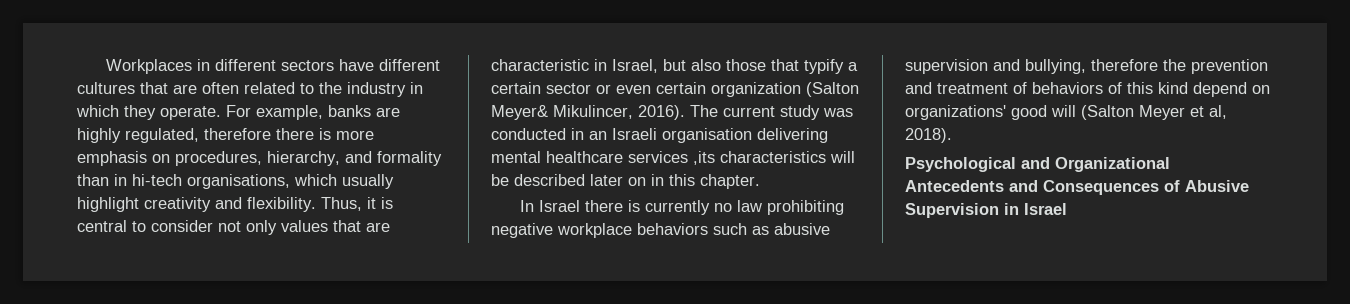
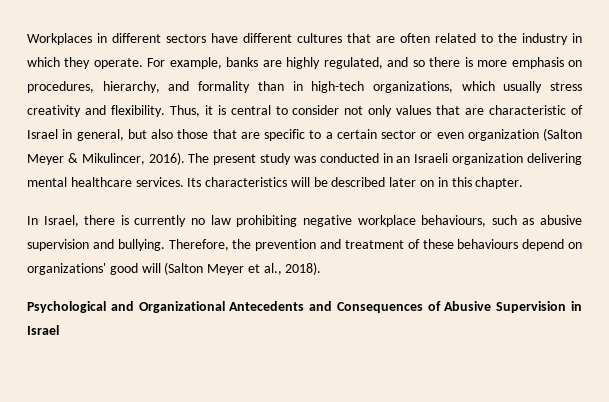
- For example, banks are highly regulated, therefore there is more emphasis on procedures, hierarchy, and formality than in hi-tech organisations, which usually highlight creativity and flexibility.
+ For example, banks are highly regulated, and so there is more emphasis on procedures, hierarchy, and formality than in high-tech organizations, which usually stress creativity and flexibility.
- Thus, it is central to consider not only values that are characteristic in Israel, but also those that typify a certain sector or even certain organization (Salton Meyer& Mikulincer, 2016).
+ Thus, it is central to consider not only values that are characteristic of Israel in general, but also those that are specific to a certain sector or even organization (Salton Meyer & Mikulincer, 2016).
- The current study was conducted in an Israeli organisation delivering mental healthcare services ,its characteristics will be described later on in this chapter.
+ The present study was conducted in an Israeli organization delivering mental healthcare services. Its characteristics will be described later on in this chapter.
- In Israel there is currently no law prohibiting negative workplace behaviors such as abusive supervision and bullying, therefore the prevention and treatment of behaviors of this kind depend on organizations' good will (Salton Meyer et al, 2018).
+ In Israel, there is currently no law prohibiting negative workplace behaviours, such as abusive supervision and bullying. Therefore, the prevention and treatment of these behaviours depend on organizations' good will (Salton Meyer et al., 2018).

